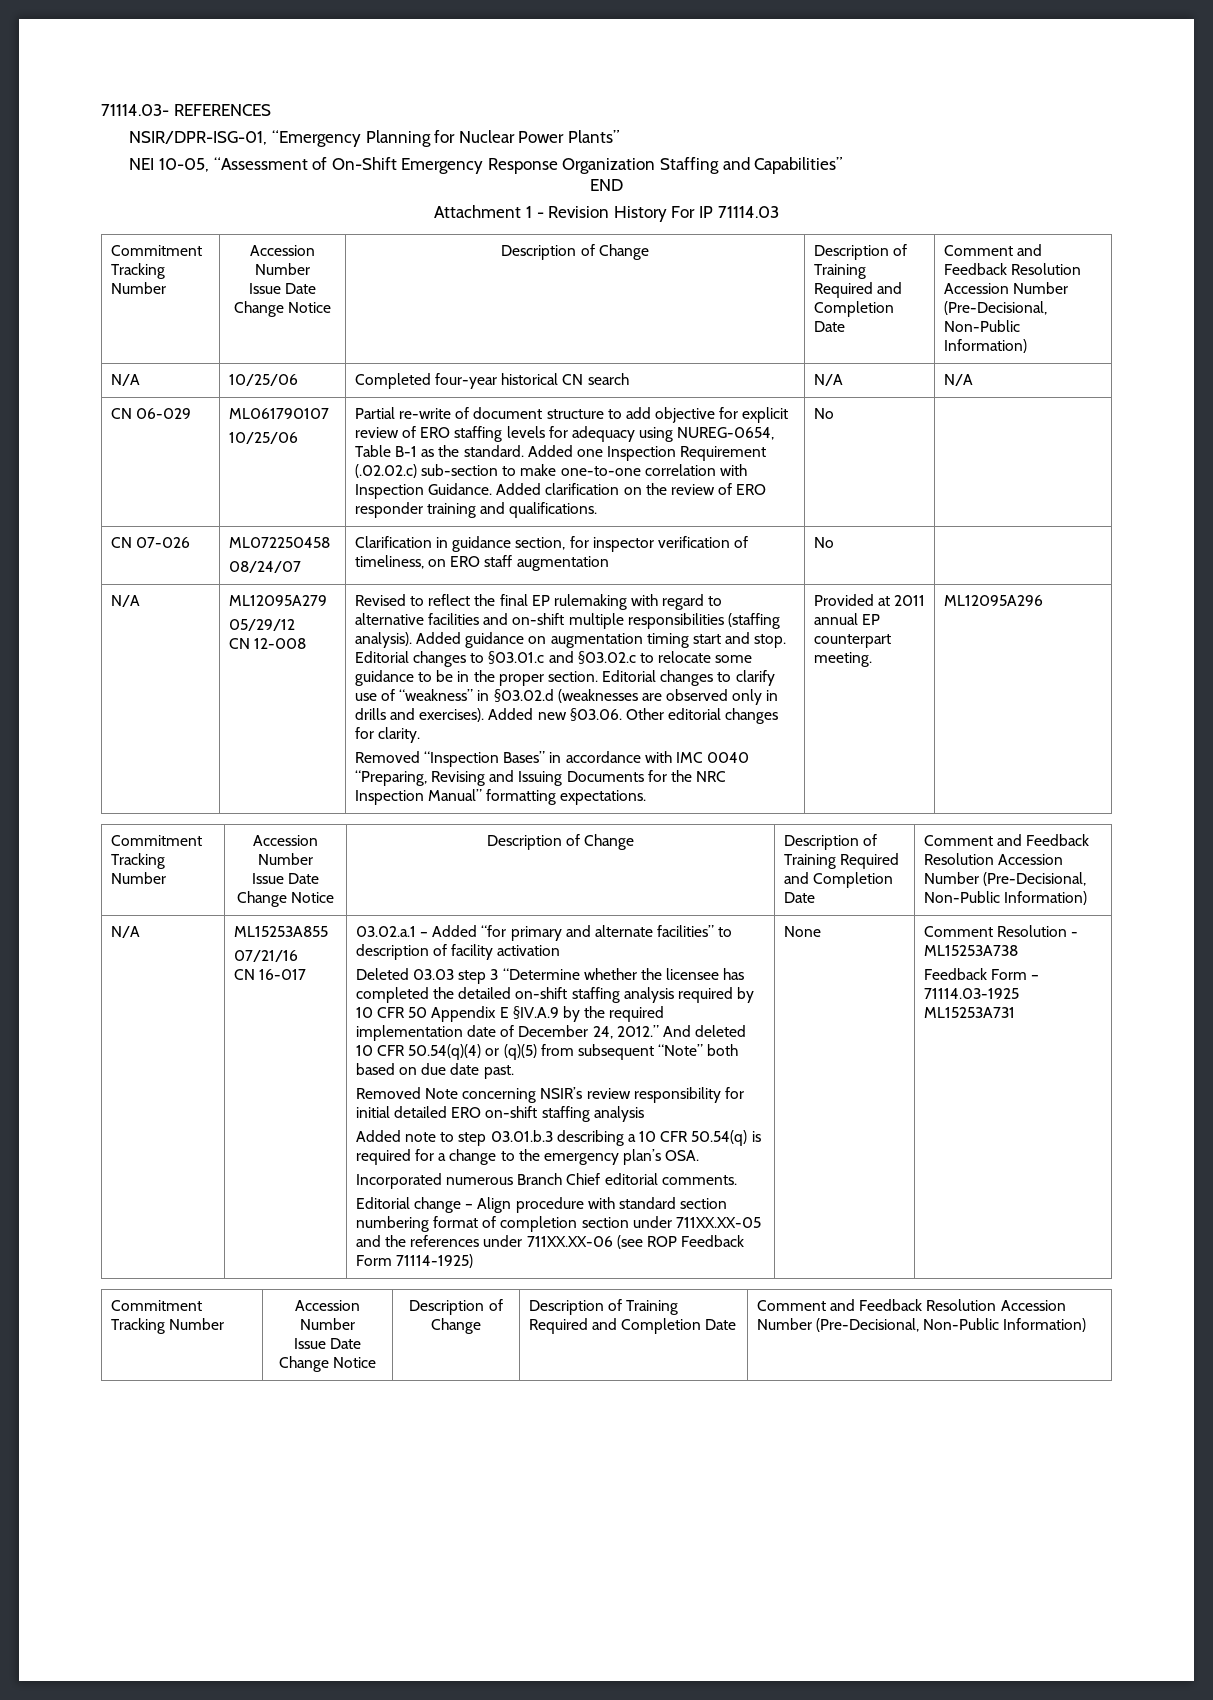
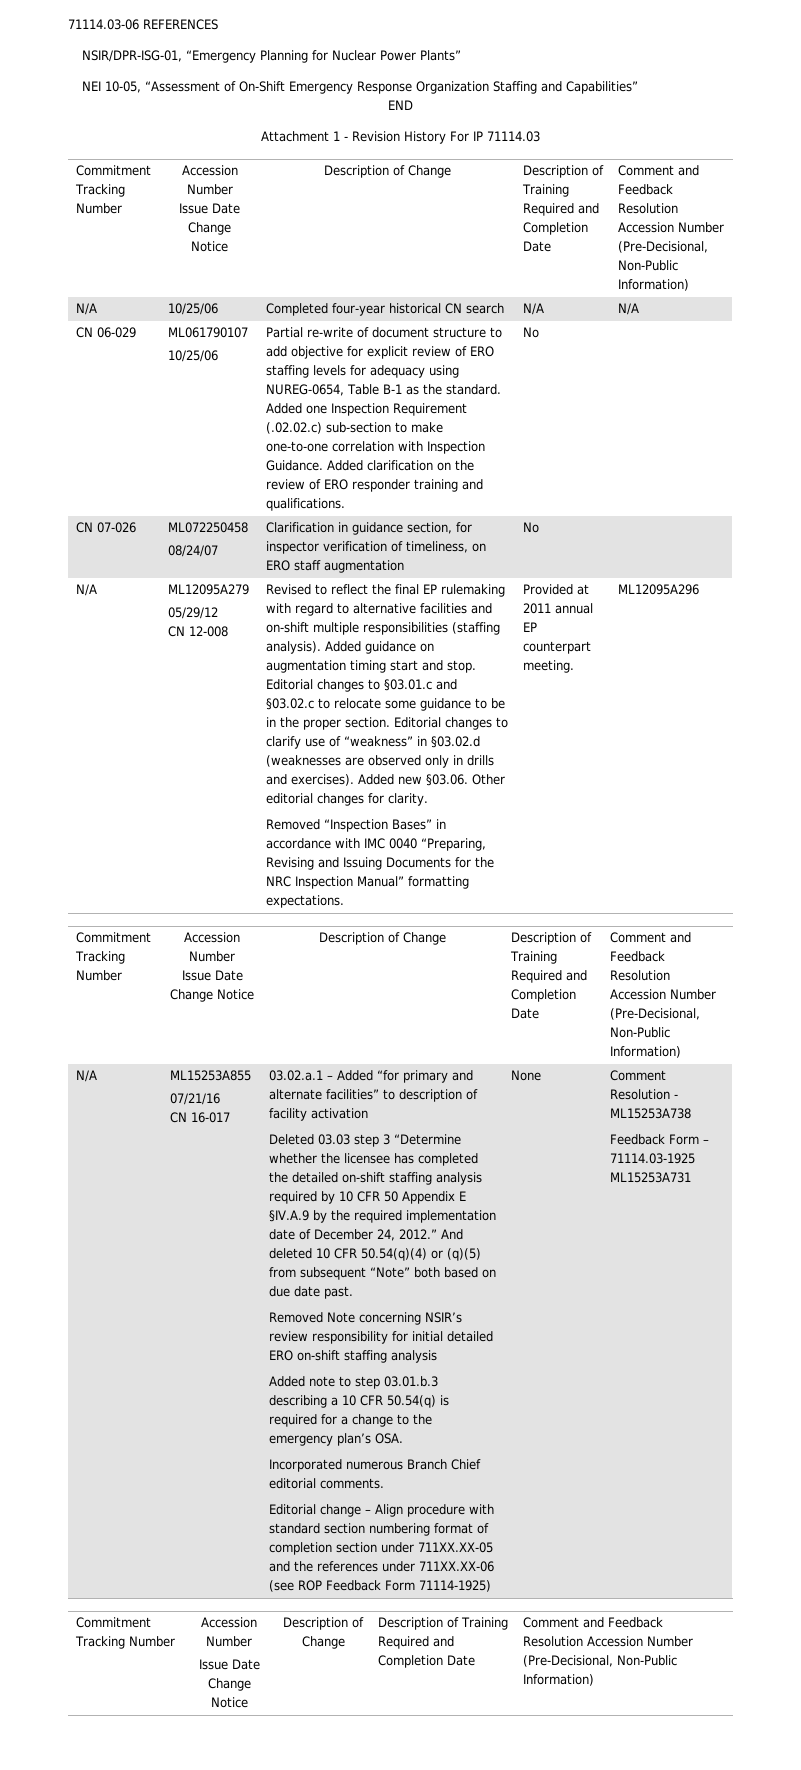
- 71114.03- REFERENCES
+ 71114.03-06 REFERENCES

